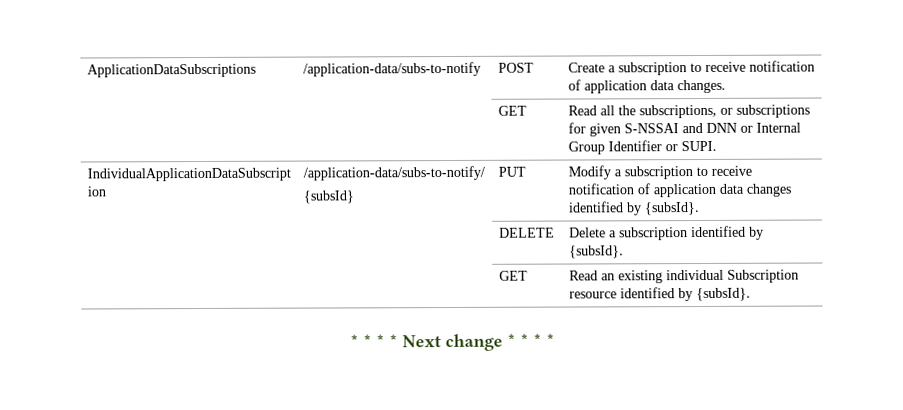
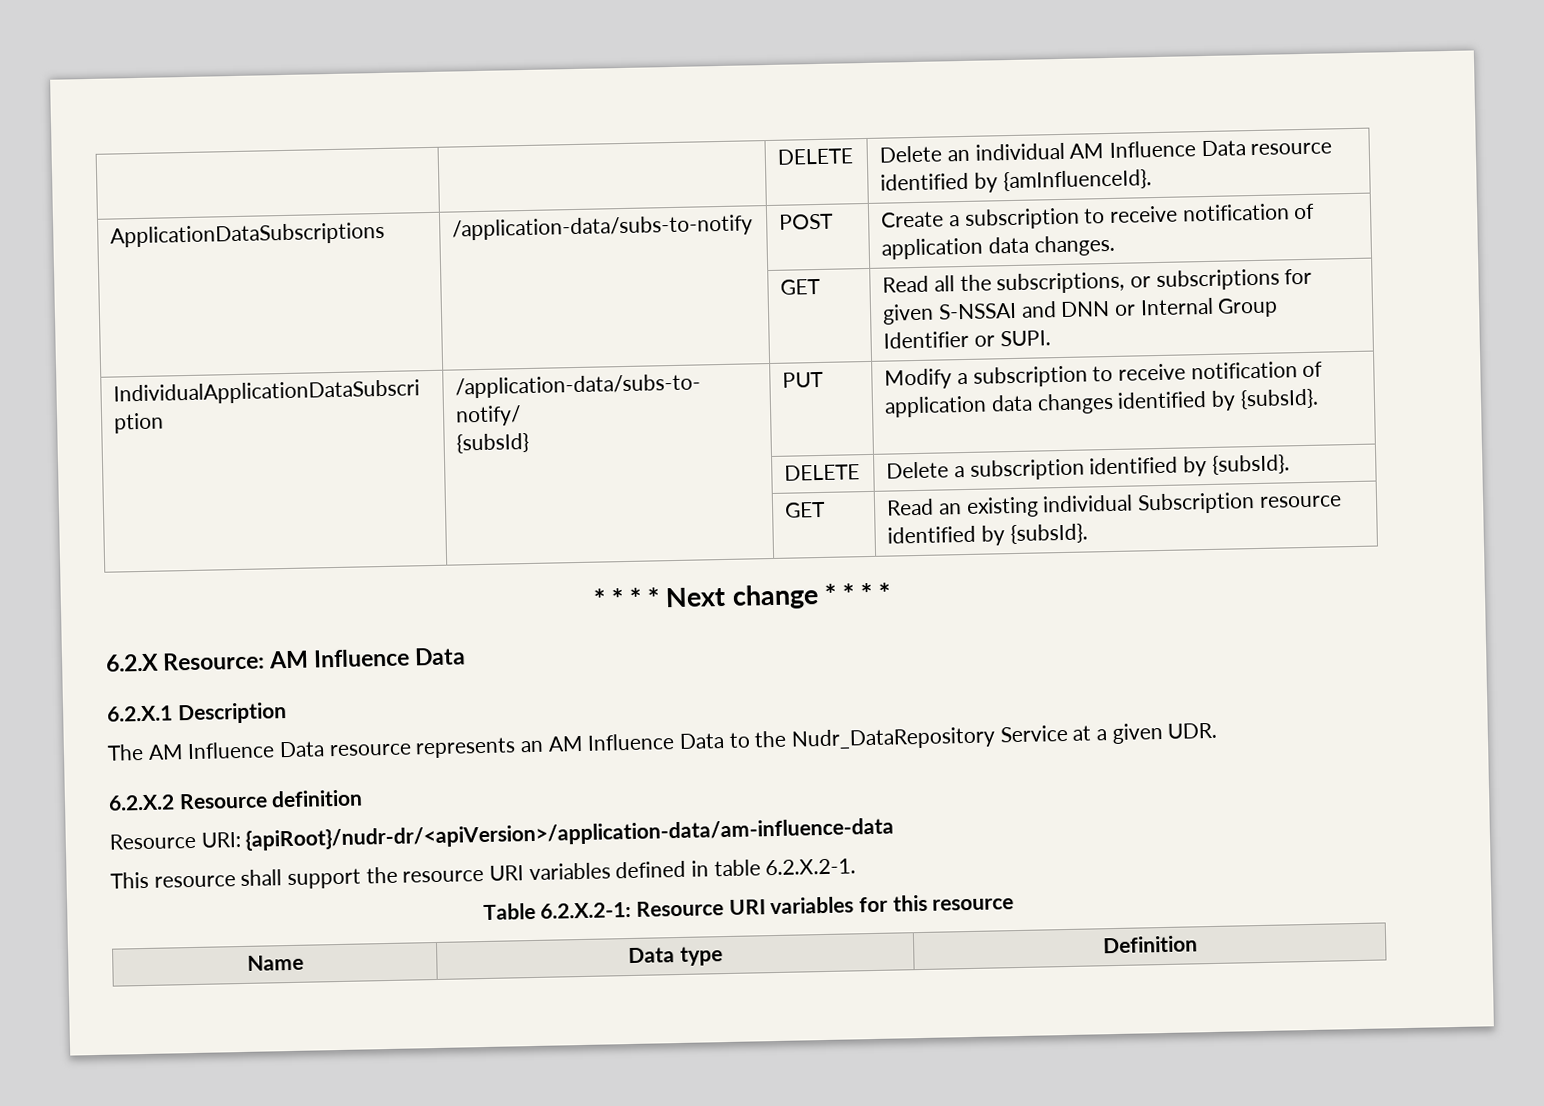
+ | | DELETE | Delete an individual AM Influence Data resource identified by {amInfluenceId}.
+ 6.2.X Resource: AM Influence Data
+ 6.2.X.1 Description
+ The AM Influence Data resource represents an AM Influence Data to the Nudr_DataRepository Service at a given UDR.
+ 6.2.X.2 Resource definition
+ Resource URI: {apiRoot}/nudr-dr/<apiVersion>/application-data/am-influence-data
+ This resource shall support the resource URI variables defined in table 6.2.X.2-1.
+ Table 6.2.X.2-1: Resource URI variables for this resource
+ Name | Data type | Definition

